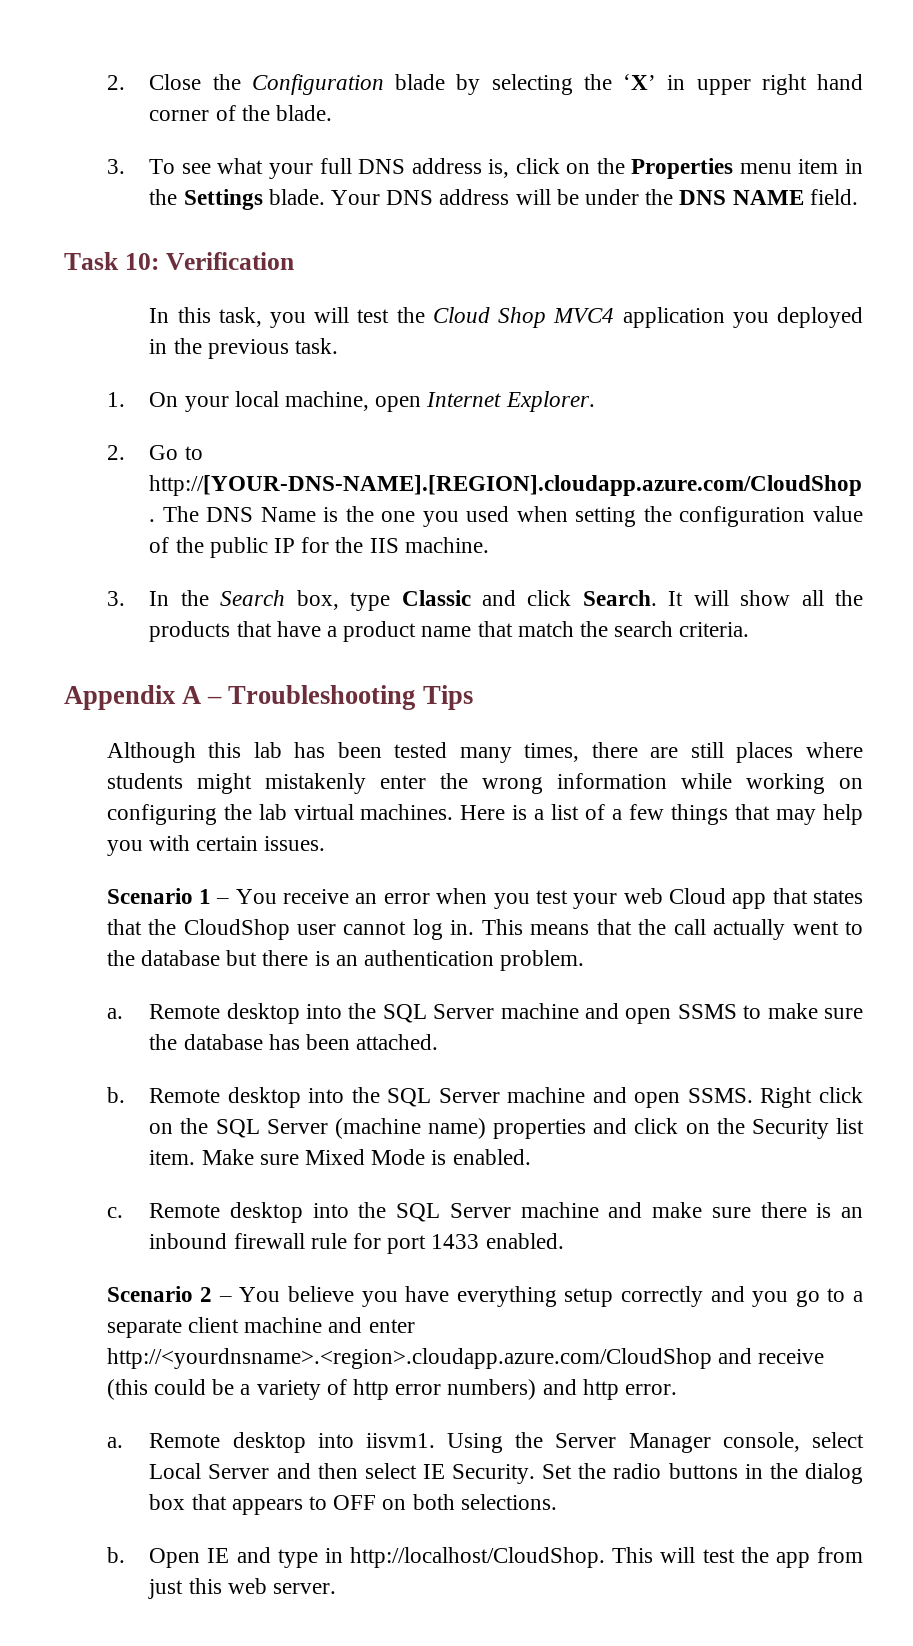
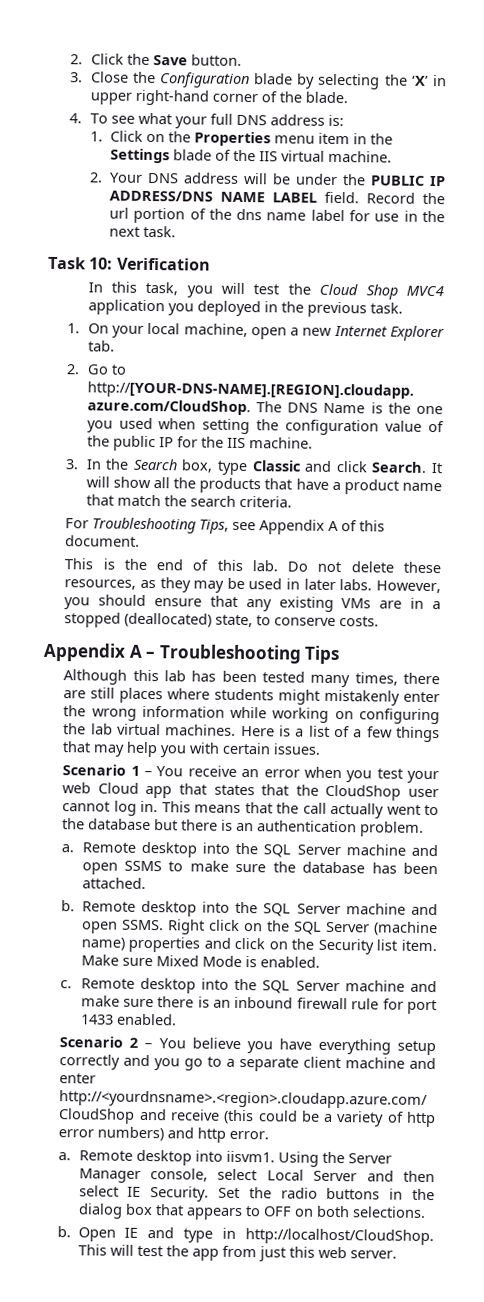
- 2. Close the Configuration blade by selecting the ‘X’ in upper right hand corner of the blade.
+ 2. Click the Save button.
+ 3. Close the Configuration blade by selecting the ‘X’ in upper right-hand corner of the blade.
- 3. To see what your full DNS address is, click on the Properties menu item in the Settings blade. Your DNS address will be under the DNS NAME field.
+ 4. To see what your full DNS address is:
+ 1. Click on the Properties menu item in the Settings blade of the IIS virtual machine.
+ 2. Your DNS address will be under the PUBLIC IP ADDRESS/DNS NAME LABEL field. Record the url portion of the dns name label for use in the next task.
- 1. On your local machine, open Internet Explorer.
+ 1. On your local machine, open a new Internet Explorer tab.
+ For Troubleshooting Tips, see Appendix A of this document.
+ This is the end of this lab. Do not delete these resources, as they may be used in later labs. However, you should ensure that any existing VMs are in a stopped (deallocated) state, to conserve costs.

